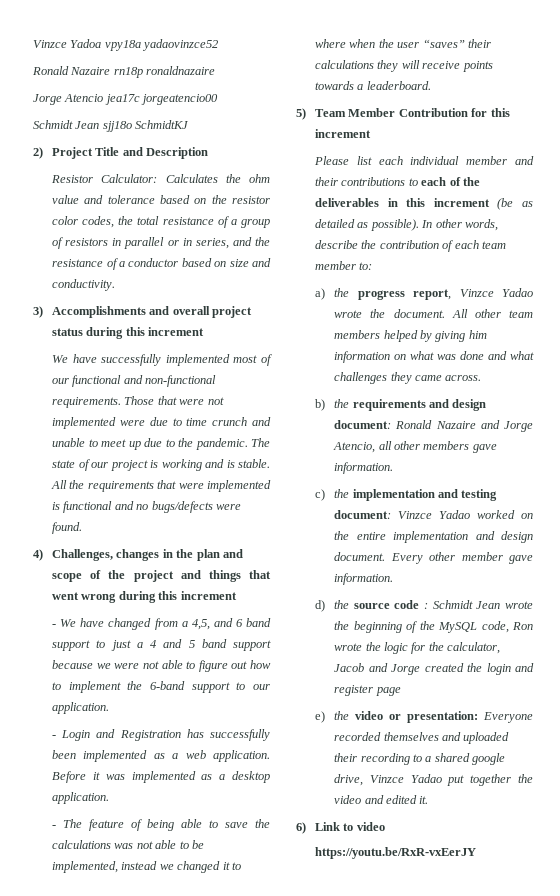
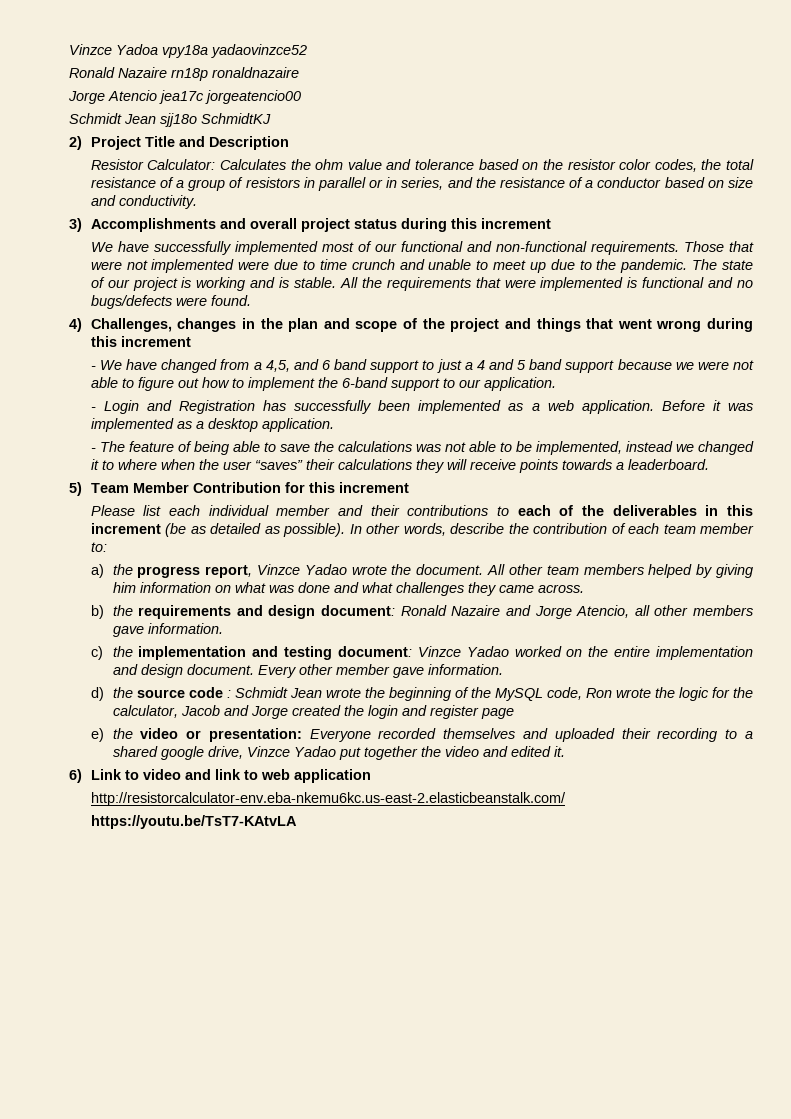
- 6) Link to video
- https://youtu.be/RxR-vxEerJY
+ 6) Link to video and link to web application
+ http://resistorcalculator-env.eba-nkemu6kc.us-east-2.elasticbeanstalk.com/
+ https://youtu.be/TsT7-KAtvLA

